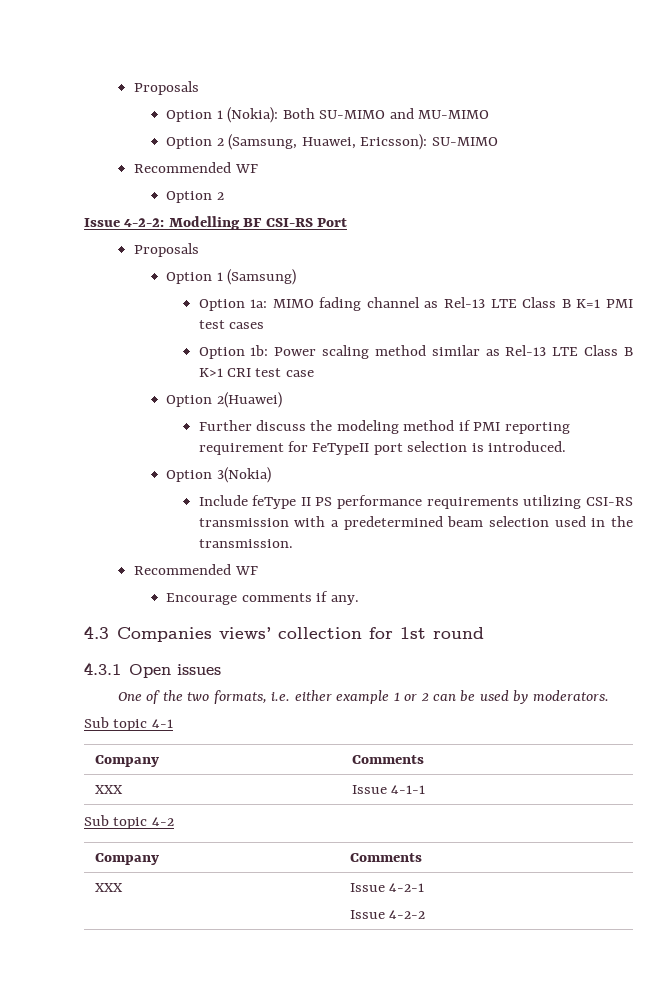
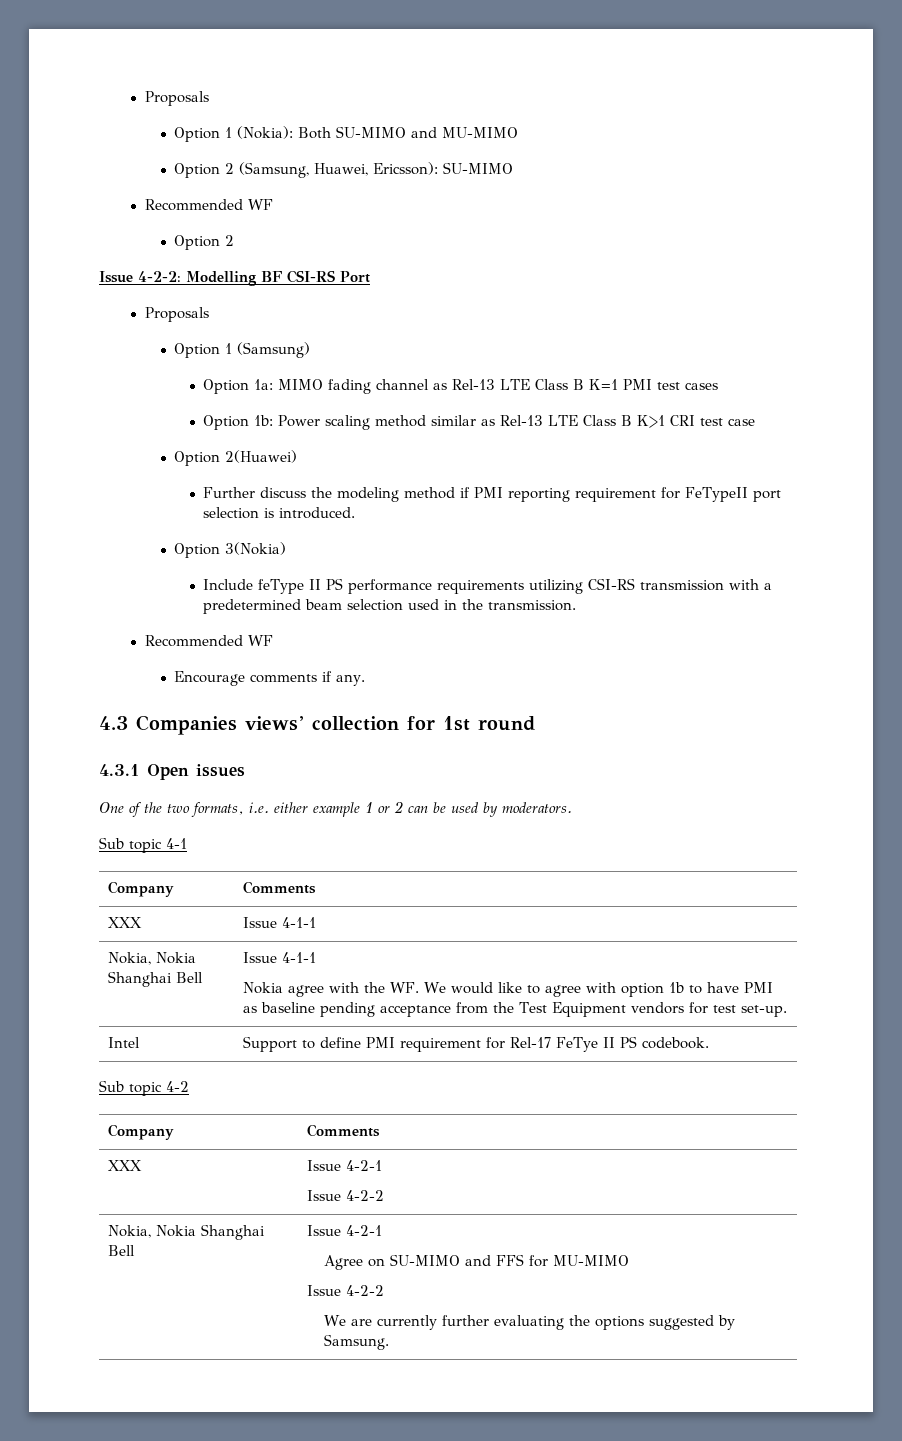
+ Nokia, Nokia Shanghai Bell | Issue 4-1-1
+ Nokia agree with the WF. We would like to agree with option 1b to have PMI as baseline pending acceptance from the Test Equipment vendors for test set-up.
+ Intel | Support to define PMI requirement for Rel-17 FeTye II PS codebook.
+ Nokia, Nokia Shanghai Bell | Issue 4-2-1
+ Agree on SU-MIMO and FFS for MU-MIMO
+ Issue 4-2-2
+ We are currently further evaluating the options suggested by Samsung.

